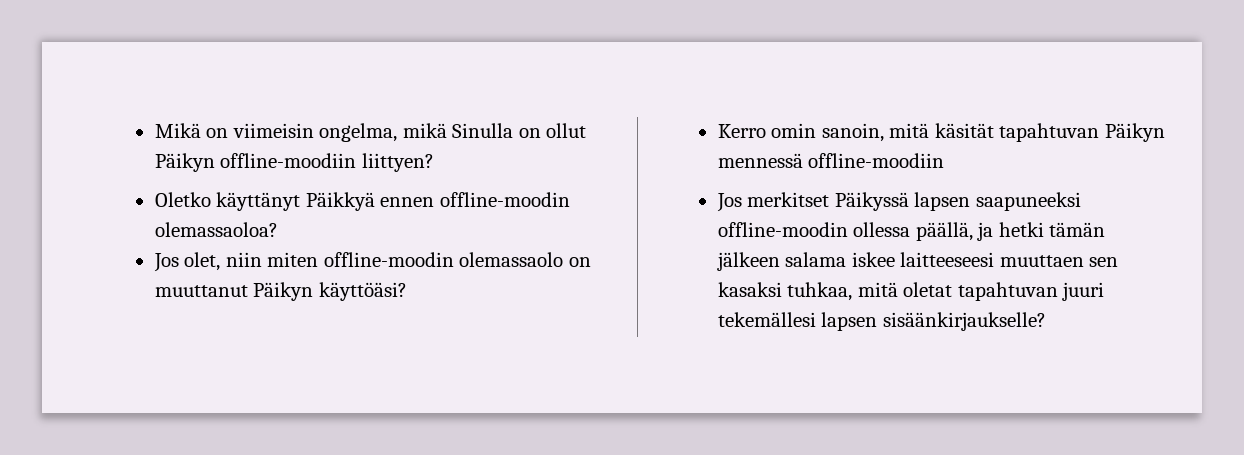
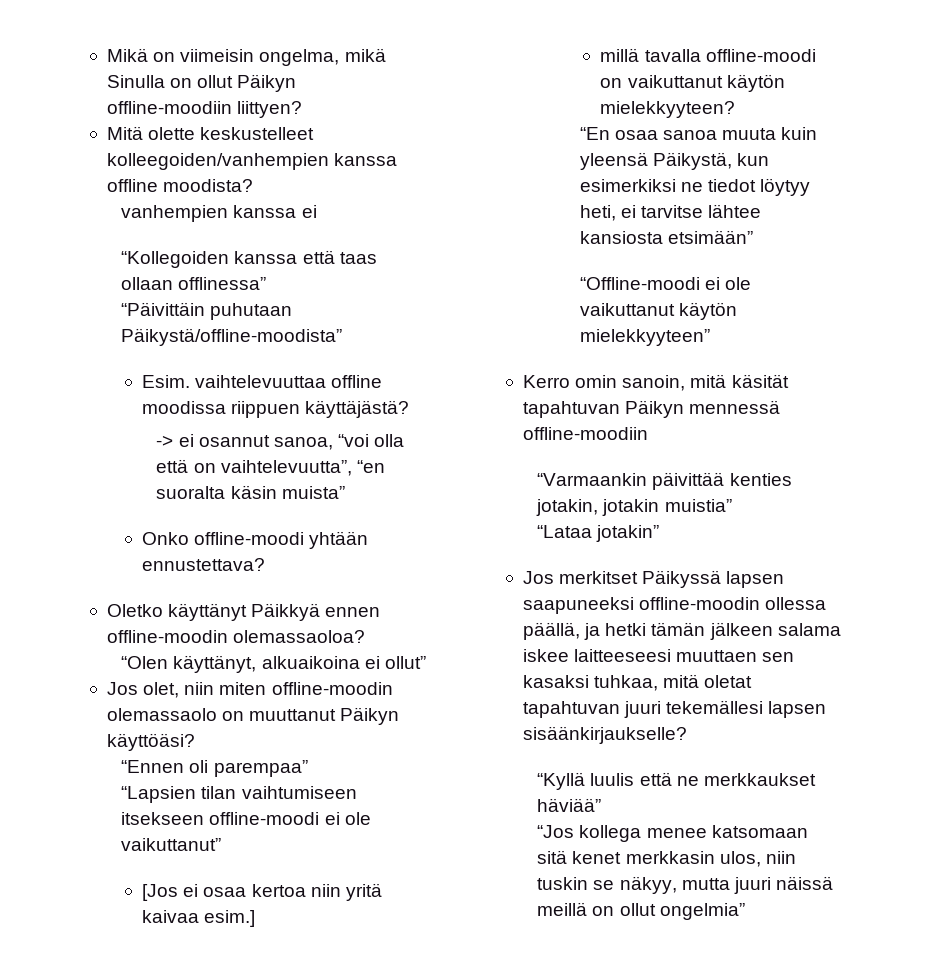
+ Mitä olette keskustelleet kolleegoiden/vanhempien kanssa offline moodista?
+ vanhempien kanssa ei
+ “Kollegoiden kanssa että taas ollaan offlinessa”
+ “Päivittäin puhutaan Päikystä/offline-moodista”
+ Esim. vaihtelevuuttaa offline moodissa riippuen käyttäjästä?
+ -> ei osannut sanoa, “voi olla että on vaihtelevuutta”, “en suoralta käsin muista”
+ Onko offline-moodi yhtään ennustettava?
+ “Olen käyttänyt, alkuaikoina ei ollut”
+ “Ennen oli parempaa”
+ “Lapsien tilan vaihtumiseen itsekseen offline-moodi ei ole vaikuttanut”
+ [Jos ei osaa kertoa niin yritä kaivaa esim.]
+ millä tavalla offline-moodi on vaikuttanut käytön mielekkyyteen?
+ “En osaa sanoa muuta kuin yleensä Päikystä, kun esimerkiksi ne tiedot löytyy heti, ei tarvitse lähtee kansiosta etsimään”
+ “Offline-moodi ei ole vaikuttanut käytön mielekkyyteen”
+ “Varmaankin päivittää kenties jotakin, jotakin muistia”
+ “Lataa jotakin”
+ “Kyllä luulis että ne merkkaukset häviää”
+ “Jos kollega menee katsomaan sitä kenet merkkasin ulos, niin tuskin se näkyy, mutta juuri näissä meillä on ollut ongelmia”

